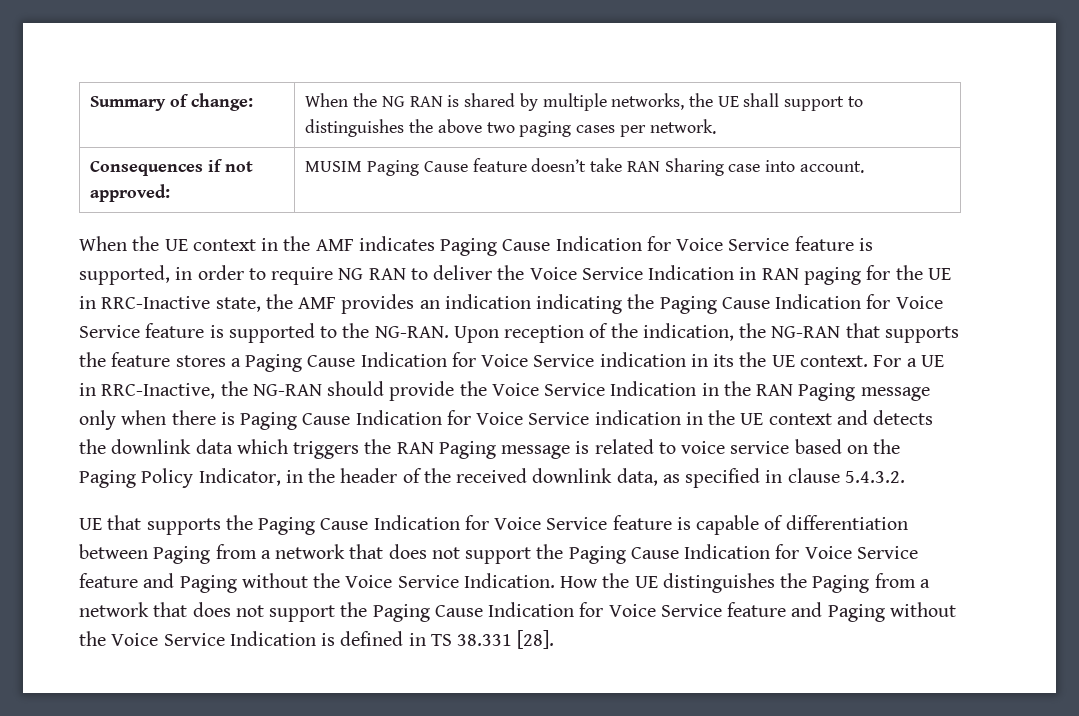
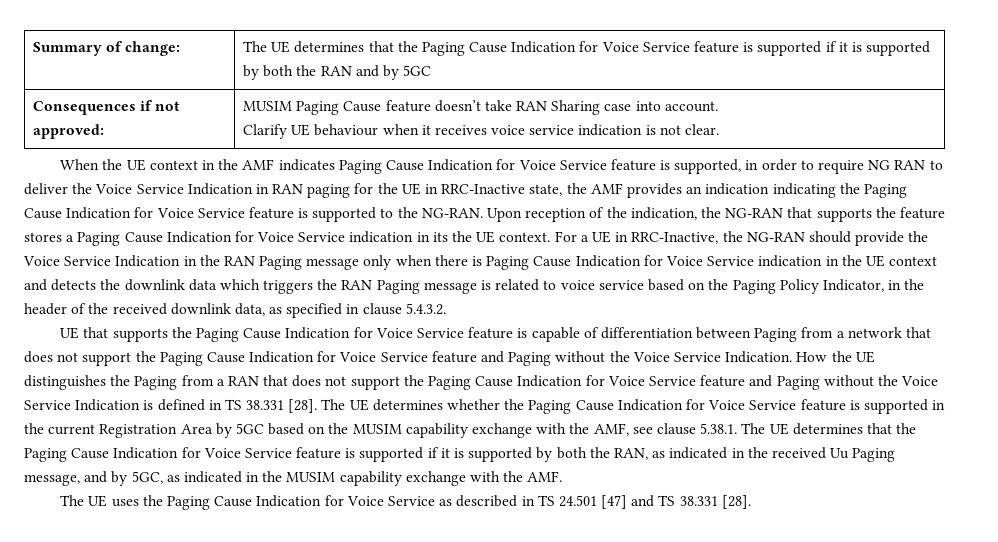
- Summary of change: | When the NG RAN is shared by multiple networks, the UE shall support to distinguishes the above two paging cases per network.
+ Summary of change: | The UE determines that the Paging Cause Indication for Voice Service feature is supported if it is supported by both the RAN and by 5GC
  Consequences if not approved: | MUSIM Paging Cause feature doesn’t take RAN Sharing case into account.
+ Clarify UE behaviour when it receives voice service indication is not clear.
- How the UE distinguishes the Paging from a network that does not support the Paging Cause Indication for Voice Service feature and Paging without the Voice Service Indication is defined in TS 38.331 [28].
+ How the UE distinguishes the Paging from a RAN that does not support the Paging Cause Indication for Voice Service feature and Paging without the Voice Service Indication is defined in TS 38.331 [28].
+ The UE determines whether the Paging Cause Indication for Voice Service feature is supported in the current Registration Area by 5GC based on the MUSIM capability exchange with the AMF, see clause 5.38.1. The UE determines that the Paging Cause Indication for Voice Service feature is supported if it is supported by both the RAN, as indicated in the received Uu Paging message, and by 5GC, as indicated in the MUSIM capability exchange with the AMF.
+ The UE uses the Paging Cause Indication for Voice Service as described in TS 24.501 [47] and TS 38.331 [28].

